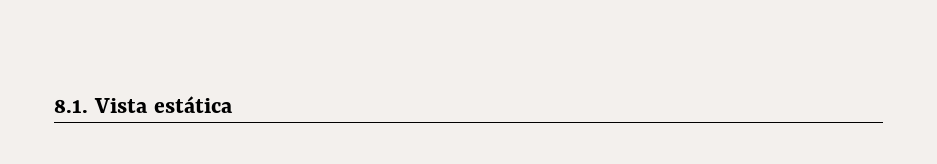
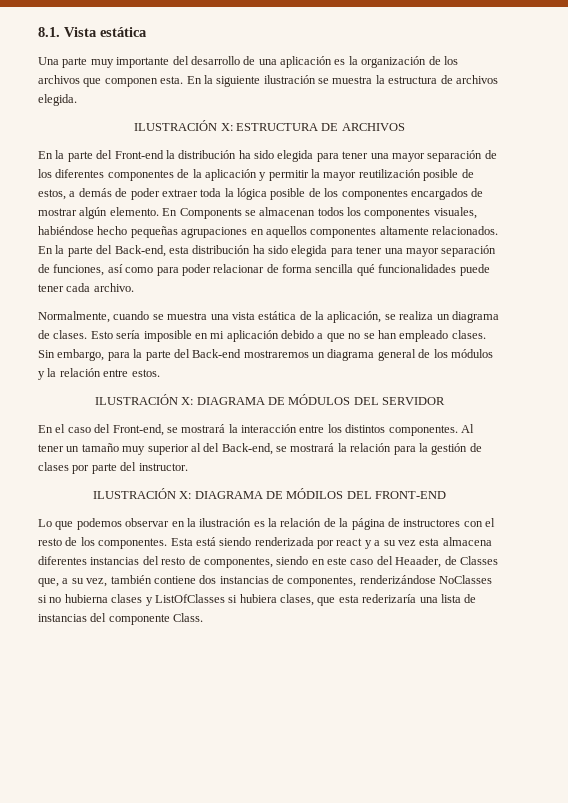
+ Una parte muy importante del desarrollo de una aplicación es la organización de los archivos que componen esta. En la siguiente ilustración se muestra la estructura de archivos elegida.
+ ILUSTRACIÓN X: ESTRUCTURA DE ARCHIVOS
+ En la parte del Front-end la distribución ha sido elegida para tener una mayor separación de los diferentes componentes de la aplicación y permitir la mayor reutilización posible de estos, a demás de poder extraer toda la lógica posible de los componentes encargados de mostrar algún elemento. En Components se almacenan todos los componentes visuales, habiéndose hecho pequeñas agrupaciones en aquellos componentes altamente relacionados. En la parte del Back-end, esta distribución ha sido elegida para tener una mayor separación de funciones, así como para poder relacionar de forma sencilla qué funcionalidades puede tener cada archivo.
+ Normalmente, cuando se muestra una vista estática de la aplicación, se realiza un diagrama de clases. Esto sería imposible en mi aplicación debido a que no se han empleado clases. Sin embargo, para la parte del Back-end mostraremos un diagrama general de los módulos y la relación entre estos.
+ ILUSTRACIÓN X: DIAGRAMA DE MÓDULOS DEL SERVIDOR
+ En el caso del Front-end, se mostrará la interacción entre los distintos componentes. Al tener un tamaño muy superior al del Back-end, se mostrará la relación para la gestión de clases por parte del instructor.
+ ILUSTRACIÓN X: DIAGRAMA DE MÓDILOS DEL FRONT-END
+ Lo que podemos observar en la ilustración es la relación de la página de instructores con el resto de los componentes. Esta está siendo renderizada por react y a su vez esta almacena diferentes instancias del resto de componentes, siendo en este caso del Heaader, de Classes que, a su vez, también contiene dos instancias de componentes, renderizándose NoClasses si no hubierna clases y ListOfClasses si hubiera clases, que esta rederizaría una lista de instancias del componente Class.

